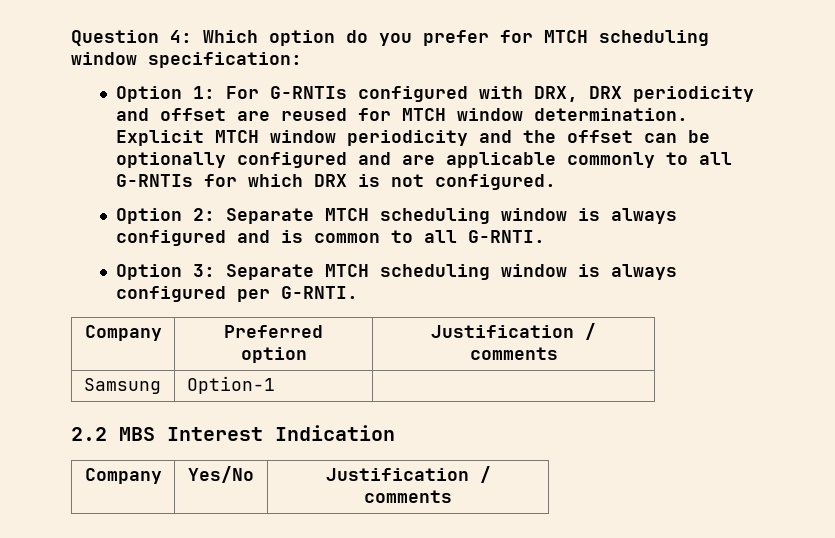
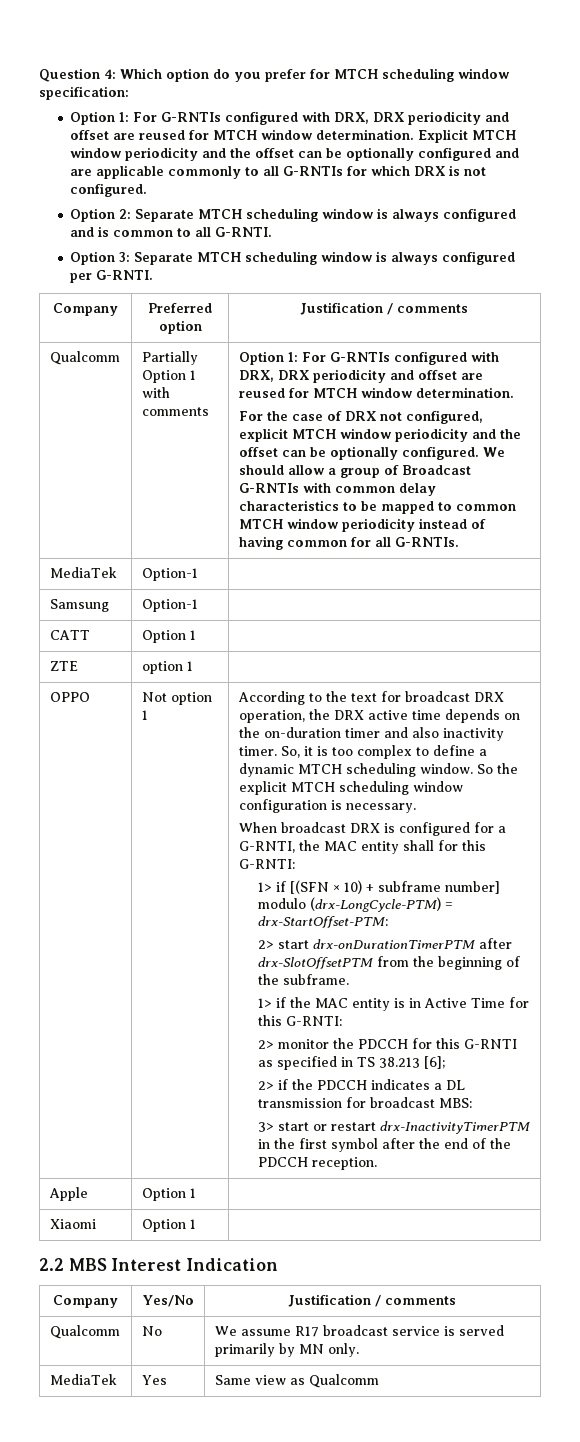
- Samsung | Option-1
+ Qualcomm | Partially Option 1 with comments | Option 1: For G-RNTIs configured with DRX, DRX periodicity and offset are reused for MTCH window determination.
+ For the case of DRX not configured, explicit MTCH window periodicity and the offset can be optionally configured. We should allow a group of Broadcast G-RNTIs with common delay characteristics to be mapped to common MTCH window periodicity instead of having common for all G-RNTIs.
+ MediaTek | Option-1 |
+ Samsung | Option-1 |
+ CATT | Option 1 |
+ ZTE | option 1 |
+ OPPO | Not option 1 | According to the text for broadcast DRX operation, the DRX active time depends on the on-duration timer and also inactivity timer. So, it is too complex to define a dynamic MTCH scheduling window. So the explicit MTCH scheduling window configuration is necessary.
+ When broadcast DRX is configured for a G-RNTI, the MAC entity shall for this G-RNTI:
+ 1> if [(SFN × 10) + subframe number] modulo (drx-LongCycle-PTM) = drx-StartOffset-PTM:
+ 2> start drx-onDurationTimerPTM after drx-SlotOffsetPTM from the beginning of the subframe.
+ 1> if the MAC entity is in Active Time for this G-RNTI:
+ 2> monitor the PDCCH for this G-RNTI as specified in TS 38.213 [6];
+ 2> if the PDCCH indicates a DL transmission for broadcast MBS:
+ 3> start or restart drx-InactivityTimerPTM in the first symbol after the end of the PDCCH reception.
+ Apple | Option 1 |
+ Xiaomi | Option 1 |
+ Qualcomm | No | We assume R17 broadcast service is served primarily by MN only.
+ MediaTek | Yes | Same view as Qualcomm

